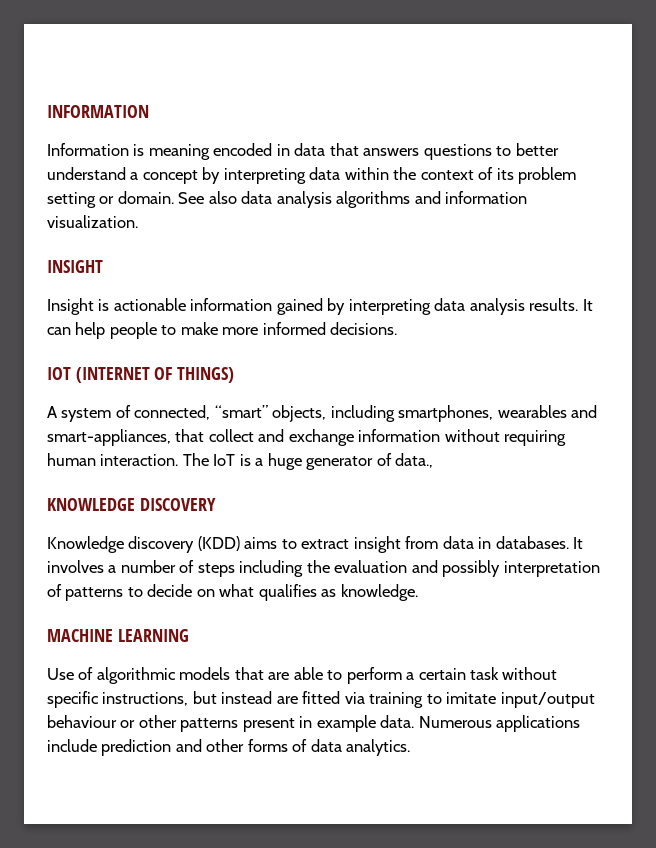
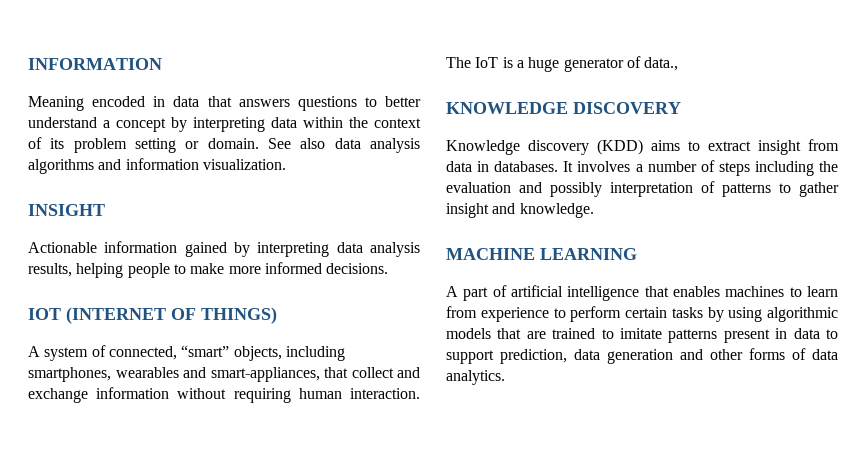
- Information is meaning encoded in data that answers questions to better understand a concept by interpreting data within the context of its problem setting or domain.
+ Meaning encoded in data that answers questions to better understand a concept by interpreting data within the context of its problem setting or domain.
- Insight is actionable information gained by interpreting data analysis results. It can help people to make more informed decisions.
+ Actionable information gained by interpreting data analysis results, helping people to make more informed decisions.
- It involves a number of steps including the evaluation and possibly interpretation of patterns to decide on what qualifies as knowledge.
+ It involves a number of steps including the evaluation and possibly interpretation of patterns to gather insight and knowledge.
  MACHINE LEARNING
- Use of algorithmic models that are able to perform a certain task without specific instructions, but instead are fitted via training to imitate input/output behaviour or other patterns present in example data. Numerous applications include prediction and other forms of data analytics.
+ A part of artificial intelligence that enables machines to learn from experience to perform certain tasks by using algorithmic models that are trained to imitate patterns present in data to support prediction, data generation and other forms of data analytics.

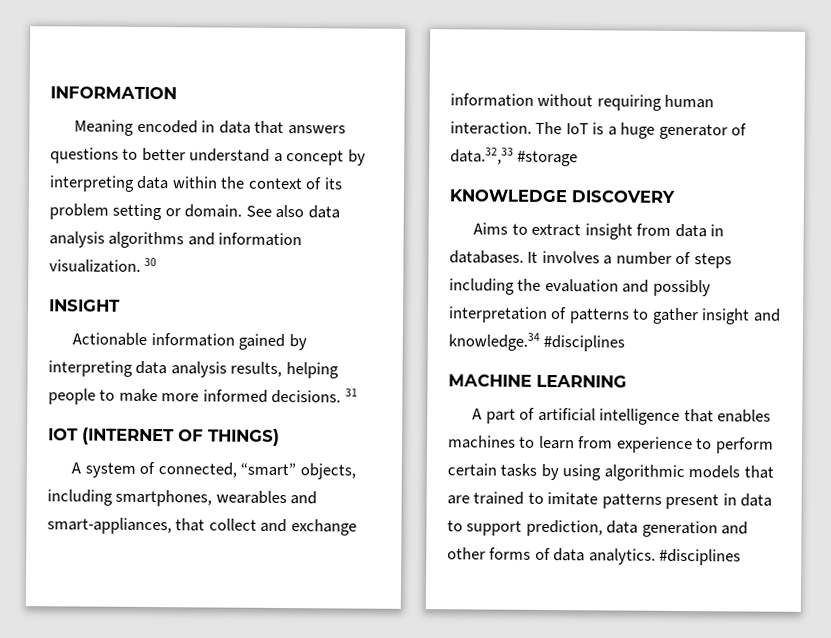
+ 30
+ 31
- The IoT is a huge generator of data.,
+ The IoT is a huge generator of data.32,33 #storage
- Knowledge discovery (KDD) aims to extract insight from data in databases.
+ Aims to extract insight from data in databases.
- It involves a number of steps including the evaluation and possibly interpretation of patterns to gather insight and knowledge.
+ It involves a number of steps including the evaluation and possibly interpretation of patterns to gather insight and knowledge.34 #disciplines
- A part of artificial intelligence that enables machines to learn from experience to perform certain tasks by using algorithmic models that are trained to imitate patterns present in data to support prediction, data generation and other forms of data analytics.
+ A part of artificial intelligence that enables machines to learn from experience to perform certain tasks by using algorithmic models that are trained to imitate patterns present in data to support prediction, data generation and other forms of data analytics. #disciplines

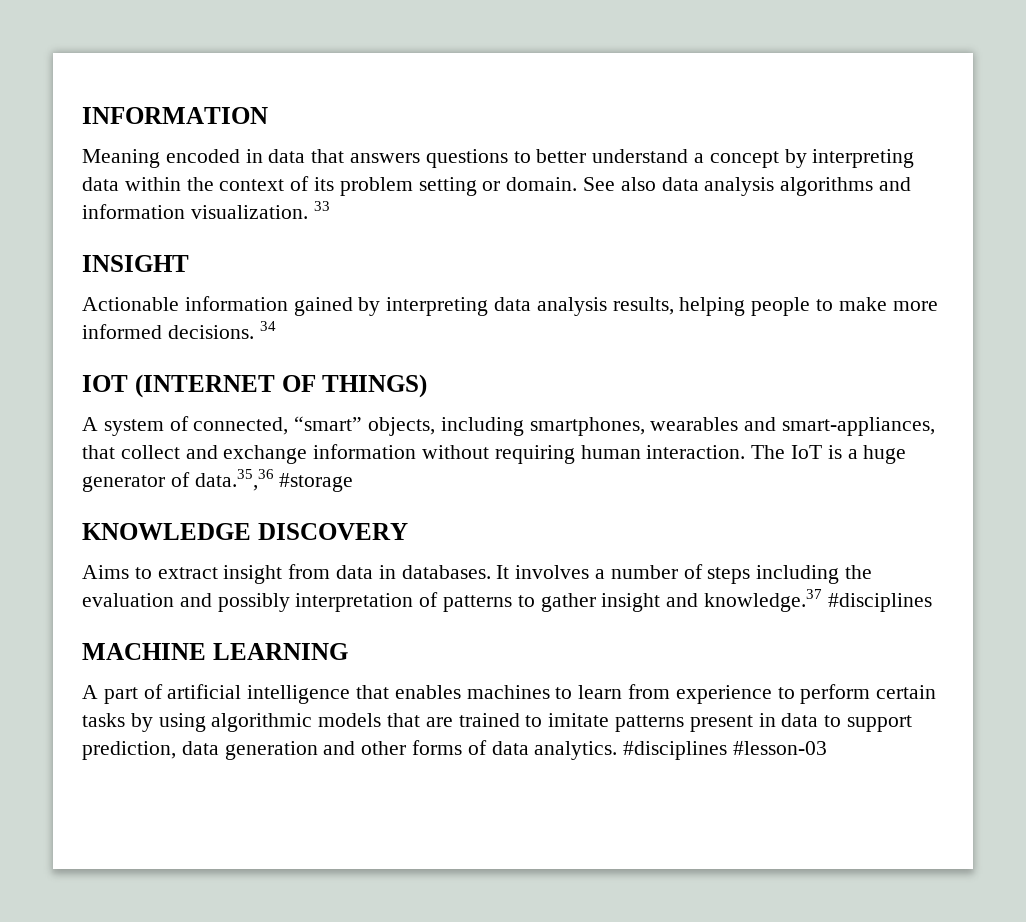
- 30
+ 33
- 31
+ 34
- The IoT is a huge generator of data.32,33 #storage
+ The IoT is a huge generator of data.35,36 #storage
- It involves a number of steps including the evaluation and possibly interpretation of patterns to gather insight and knowledge.34 #disciplines
+ It involves a number of steps including the evaluation and possibly interpretation of patterns to gather insight and knowledge.37 #disciplines
- A part of artificial intelligence that enables machines to learn from experience to perform certain tasks by using algorithmic models that are trained to imitate patterns present in data to support prediction, data generation and other forms of data analytics. #disciplines
+ A part of artificial intelligence that enables machines to learn from experience to perform certain tasks by using algorithmic models that are trained to imitate patterns present in data to support prediction, data generation and other forms of data analytics. #disciplines #lesson-03

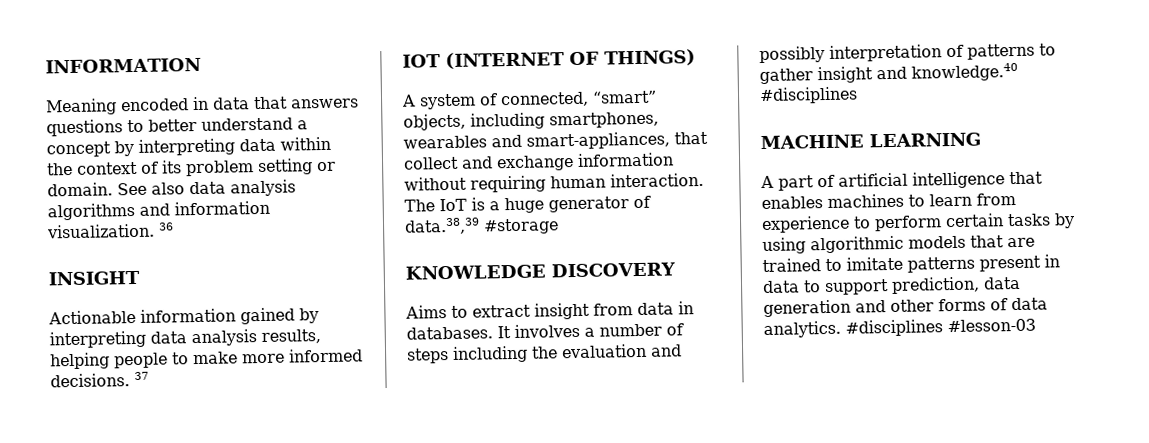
- 33
+ 36
- 34
+ 37
- The IoT is a huge generator of data.35,36 #storage
+ The IoT is a huge generator of data.38,39 #storage
- It involves a number of steps including the evaluation and possibly interpretation of patterns to gather insight and knowledge.37 #disciplines
+ It involves a number of steps including the evaluation and possibly interpretation of patterns to gather insight and knowledge.40 #disciplines

